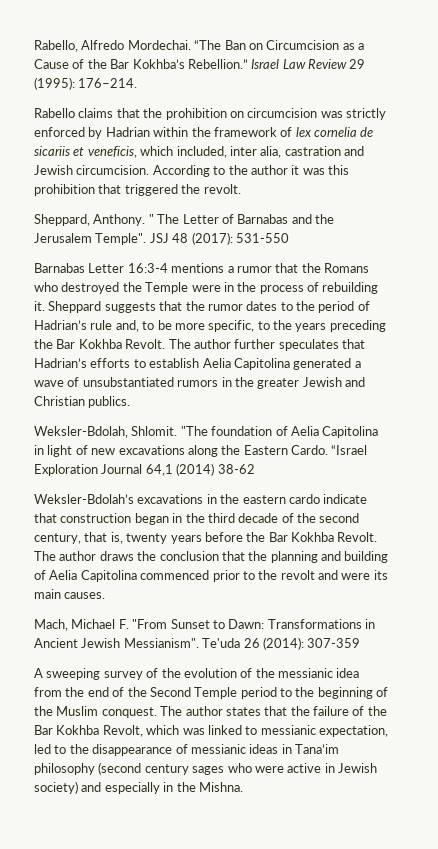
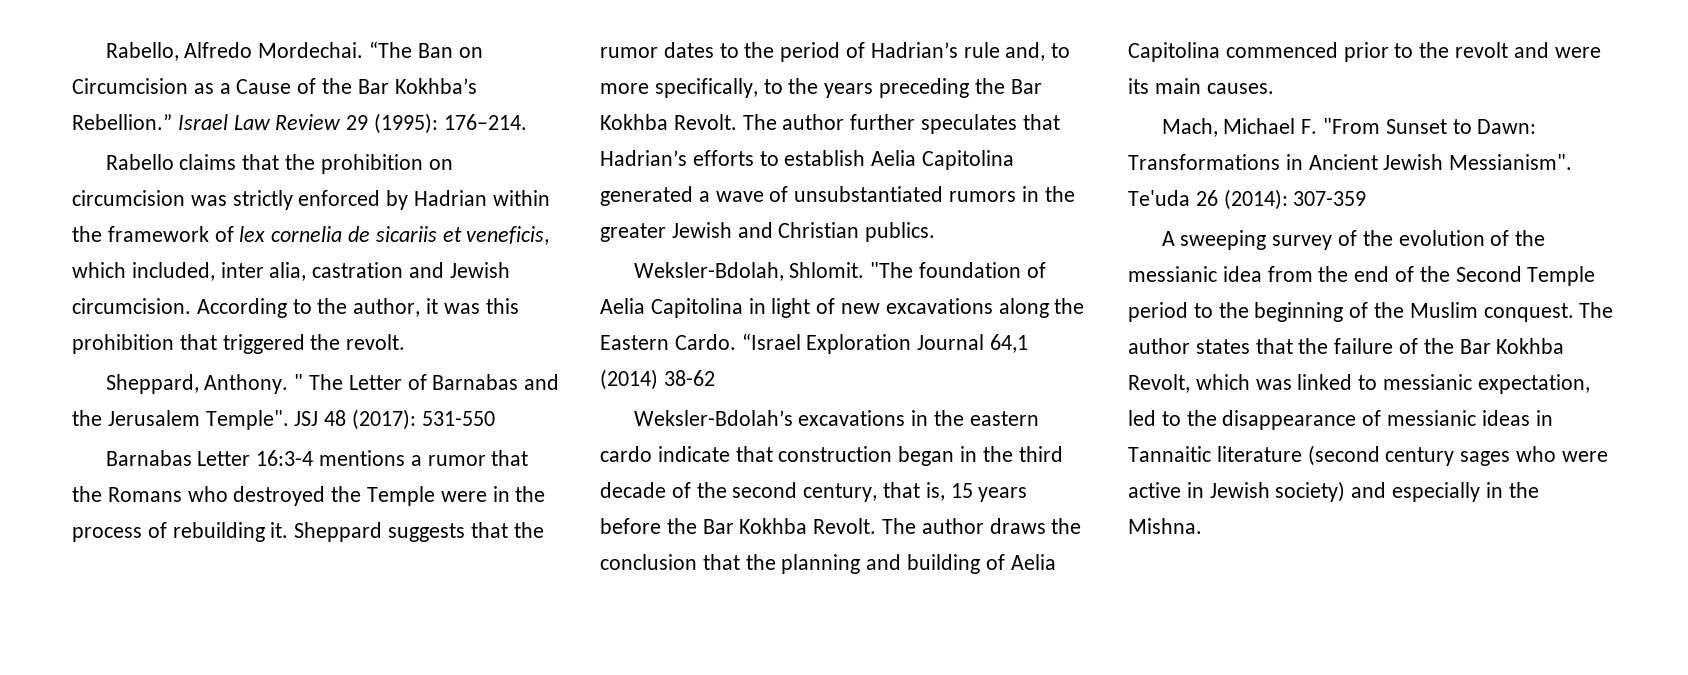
- According to the author it was this prohibition that triggered the revolt.
+ According to the author, it was this prohibition that triggered the revolt.
- Sheppard suggests that the rumor dates to the period of Hadrian’s rule and, to be more specific, to the years preceding the Bar Kokhba Revolt.
+ Sheppard suggests that the rumor dates to the period of Hadrian’s rule and, to more specifically, to the years preceding the Bar Kokhba Revolt.
- Weksler-Bdolah’s excavations in the eastern cardo indicate that construction began in the third decade of the second century, that is, twenty years before the Bar Kokhba Revolt.
+ Weksler-Bdolah’s excavations in the eastern cardo indicate that construction began in the third decade of the second century, that is, 15 years before the Bar Kokhba Revolt.
- The author states that the failure of the Bar Kokhba Revolt, which was linked to messianic expectation, led to the disappearance of messianic ideas in Tana’im philosophy (second century sages who were active in Jewish society) and especially in the Mishna.
+ The author states that the failure of the Bar Kokhba Revolt, which was linked to messianic expectation, led to the disappearance of messianic ideas in Tannaitic literature (second century sages who were active in Jewish society) and especially in the Mishna.

